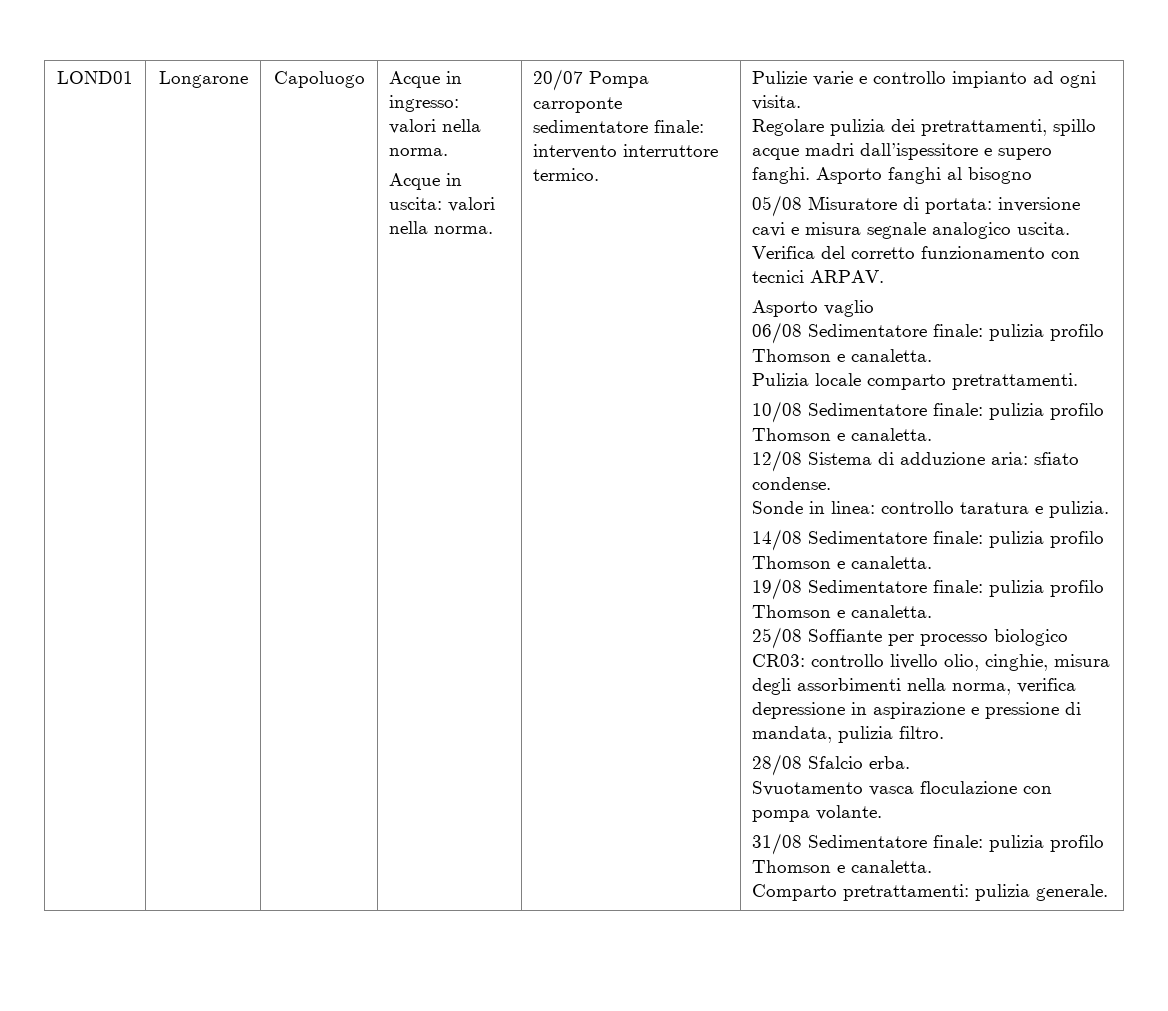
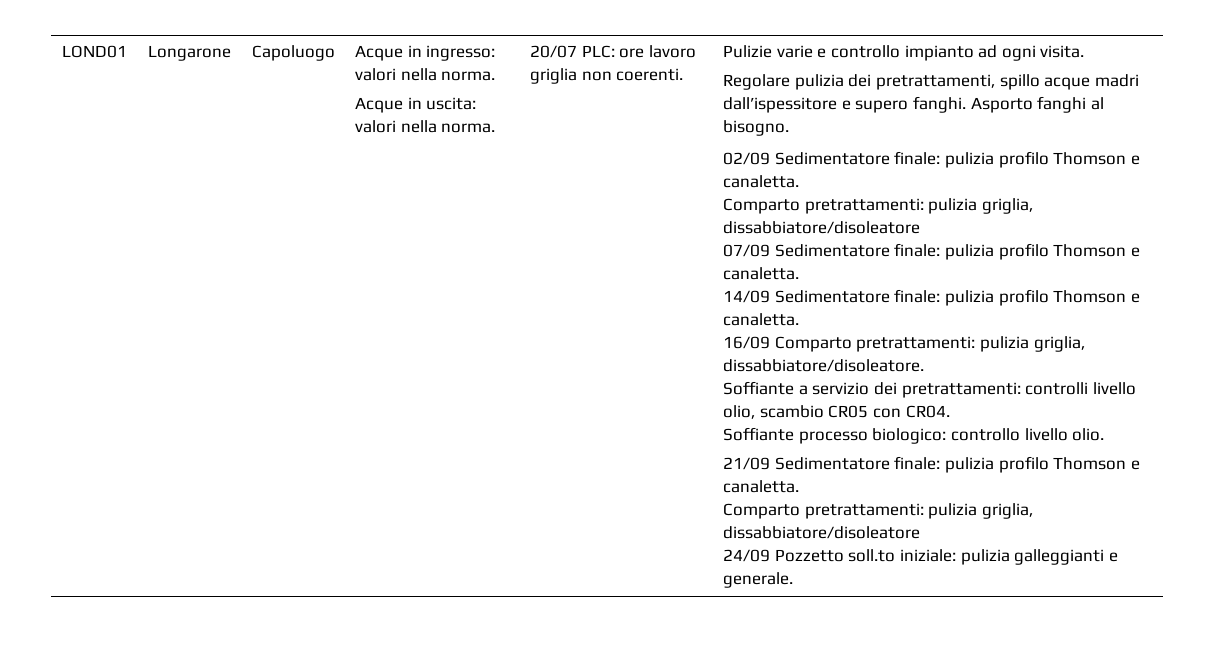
- 20/07 Pompa carroponte sedimentatore finale: intervento interruttore termico.
+ 20/07 PLC: ore lavoro griglia non coerenti.
- Asporto fanghi al bisogno
- 05/08 Misuratore di portata: inversione cavi e misura segnale analogico uscita. Verifica del corretto funzionamento con tecnici ARPAV.
- Asporto vaglio
- 06/08 Sedimentatore finale: pulizia profilo Thomson e canaletta.
- Pulizia locale comparto pretrattamenti.
- 10/08 Sedimentatore finale: pulizia profilo Thomson e canaletta.
- 12/08 Sistema di adduzione aria: sfiato condense.
- Sonde in linea: controllo taratura e pulizia.
- 14/08 Sedimentatore finale: pulizia profilo Thomson e canaletta.
- 19/08 Sedimentatore finale: pulizia profilo Thomson e canaletta.
- 25/08 Soffiante per processo biologico CR03: controllo livello olio, cinghie, misura degli assorbimenti nella norma, verifica depressione in aspirazione e pressione di mandata, pulizia filtro.
- 28/08 Sfalcio erba.
- Svuotamento vasca floculazione con pompa volante.
- 31/08 Sedimentatore finale: pulizia profilo Thomson e canaletta.
- Comparto pretrattamenti: pulizia generale.
+ Asporto fanghi al bisogno.
+ 02/09 Sedimentatore finale: pulizia profilo Thomson e canaletta.
+ Comparto pretrattamenti: pulizia griglia, dissabbiatore/disoleatore
+ 07/09 Sedimentatore finale: pulizia profilo Thomson e canaletta.
+ 14/09 Sedimentatore finale: pulizia profilo Thomson e canaletta.
+ 16/09 Comparto pretrattamenti: pulizia griglia, dissabbiatore/disoleatore.
+ Soffiante a servizio dei pretrattamenti: controlli livello olio, scambio CR05 con CR04.
+ Soffiante processo biologico: controllo livello olio.
+ 21/09 Sedimentatore finale: pulizia profilo Thomson e canaletta.
+ Comparto pretrattamenti: pulizia griglia, dissabbiatore/disoleatore
+ 24/09 Pozzetto soll.to iniziale: pulizia galleggianti e generale.

